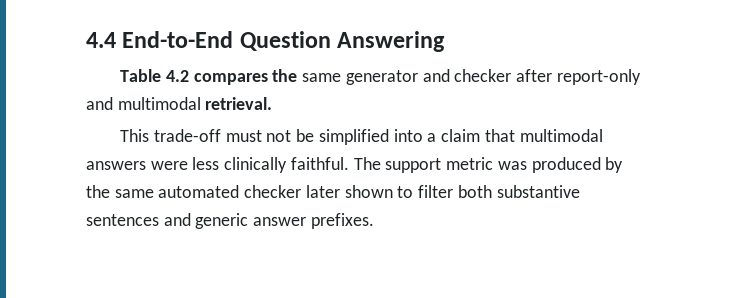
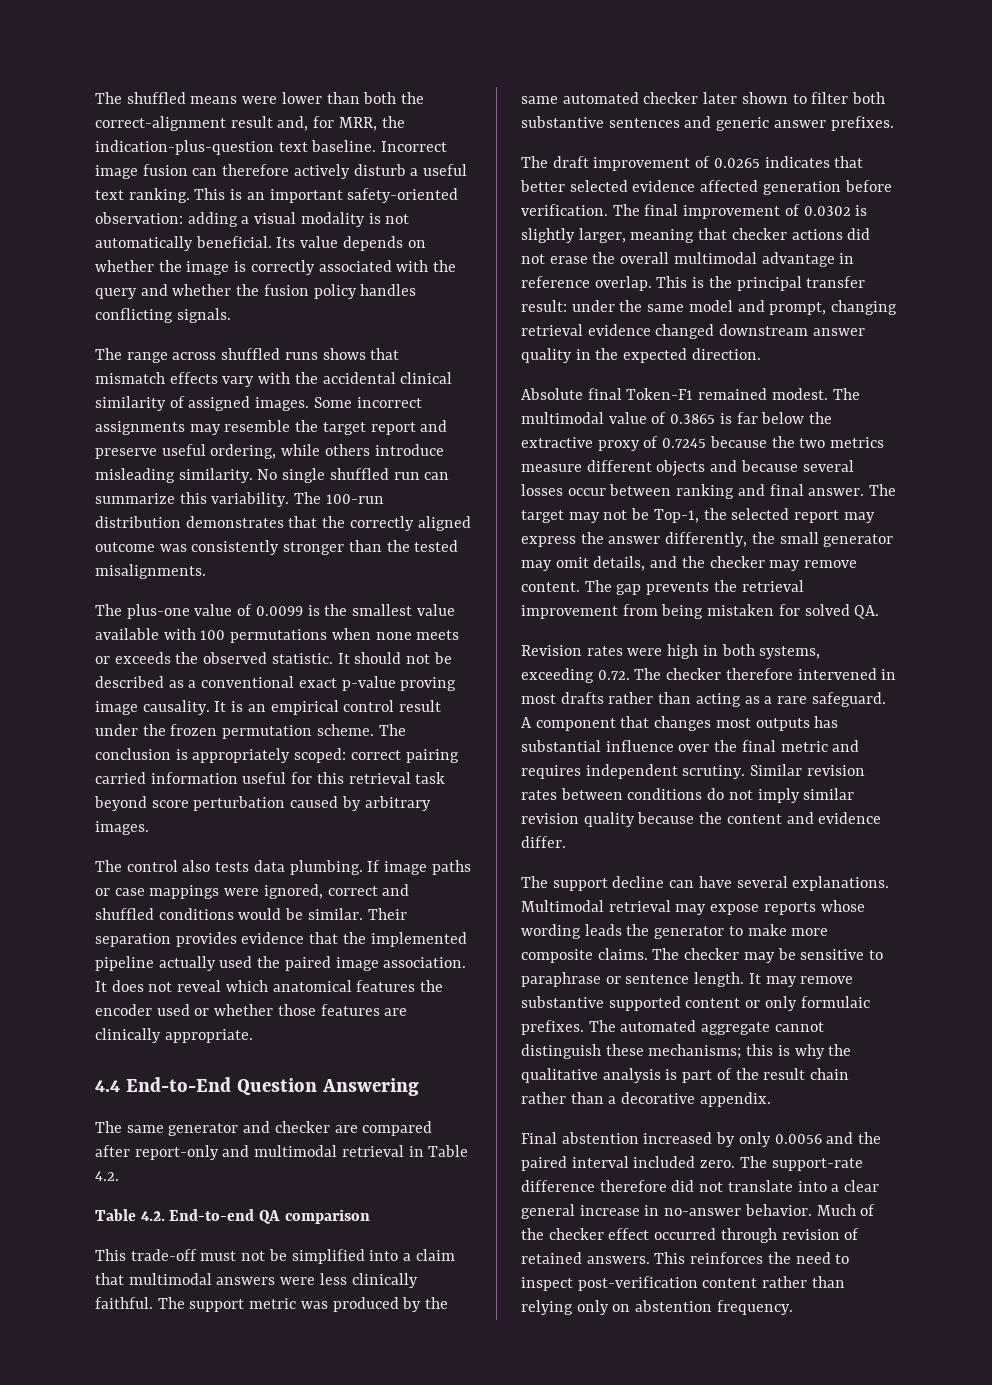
+ The shuffled means were lower than both the correct-alignment result and, for MRR, the indication-plus-question text baseline. Incorrect image fusion can therefore actively disturb a useful text ranking. This is an important safety-oriented observation: adding a visual modality is not automatically beneficial. Its value depends on whether the image is correctly associated with the query and whether the fusion policy handles conflicting signals.
+ The range across shuffled runs shows that mismatch effects vary with the accidental clinical similarity of assigned images. Some incorrect assignments may resemble the target report and preserve useful ordering, while others introduce misleading similarity. No single shuffled run can summarize this variability. The 100-run distribution demonstrates that the correctly aligned outcome was consistently stronger than the tested misalignments.
+ The plus-one value of 0.0099 is the smallest value available with 100 permutations when none meets or exceeds the observed statistic. It should not be described as a conventional exact p-value proving image causality. It is an empirical control result under the frozen permutation scheme. The conclusion is appropriately scoped: correct pairing carried information useful for this retrieval task beyond score perturbation caused by arbitrary images.
+ The control also tests data plumbing. If image paths or case mappings were ignored, correct and shuffled conditions would be similar. Their separation provides evidence that the implemented pipeline actually used the paired image association. It does not reveal which anatomical features the encoder used or whether those features are clinically appropriate.
- Table 4.2 compares the same generator and checker after report-only and multimodal retrieval.
+ The same generator and checker are compared after report-only and multimodal retrieval in Table 4.2.
+ Table 4.2. End-to-end QA comparison
+ The draft improvement of 0.0265 indicates that better selected evidence affected generation before verification. The final improvement of 0.0302 is slightly larger, meaning that checker actions did not erase the overall multimodal advantage in reference overlap. This is the principal transfer result: under the same model and prompt, changing retrieval evidence changed downstream answer quality in the expected direction.
+ Absolute final Token-F1 remained modest. The multimodal value of 0.3865 is far below the extractive proxy of 0.7245 because the two metrics measure different objects and because several losses occur between ranking and final answer. The target may not be Top-1, the selected report may express the answer differently, the small generator may omit details, and the checker may remove content. The gap prevents the retrieval improvement from being mistaken for solved QA.
+ Revision rates were high in both systems, exceeding 0.72. The checker therefore intervened in most drafts rather than acting as a rare safeguard. A component that changes most outputs has substantial influence over the final metric and requires independent scrutiny. Similar revision rates between conditions do not imply similar revision quality because the content and evidence differ.
+ The support decline can have several explanations. Multimodal retrieval may expose reports whose wording leads the generator to make more composite claims. The checker may be sensitive to paraphrase or sentence length. It may remove substantive supported content or only formulaic prefixes. The automated aggregate cannot distinguish these mechanisms; this is why the qualitative analysis is part of the result chain rather than a decorative appendix.
+ Final abstention increased by only 0.0056 and the paired interval included zero. The support-rate difference therefore did not translate into a clear general increase in no-answer behavior. Much of the checker effect occurred through revision of retained answers. This reinforces the need to inspect post-verification content rather than relying only on abstention frequency.

